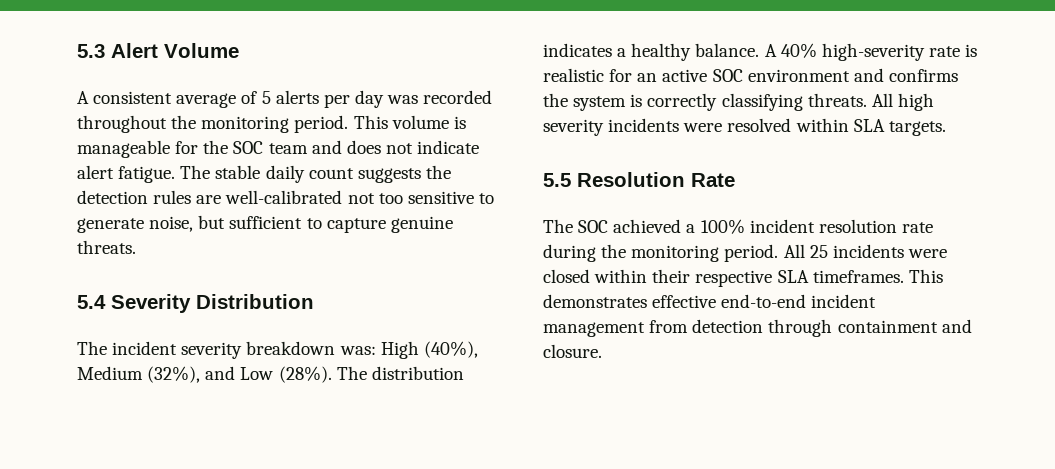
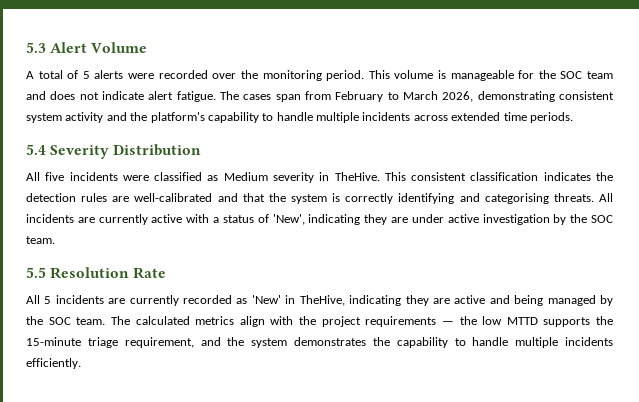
- A consistent average of 5 alerts per day was recorded throughout the monitoring period.
+ A total of 5 alerts were recorded over the monitoring period.
- The stable daily count suggests the detection rules are well-calibrated not too sensitive to generate noise, but sufficient to capture genuine threats.
+ The cases span from February to March 2026, demonstrating consistent system activity and the platform's capability to handle multiple incidents across extended time periods.
  5.4 Severity Distribution
- The incident severity breakdown was: High (40%), Medium (32%), and Low (28%). The distribution indicates a healthy balance. A 40% high-severity rate is realistic for an active SOC environment and confirms the system is correctly classifying threats. All high severity incidents were resolved within SLA targets.
+ All five incidents were classified as Medium severity in TheHive. This consistent classification indicates the detection rules are well-calibrated and that the system is correctly identifying and categorising threats. All incidents are currently active with a status of 'New', indicating they are under active investigation by the SOC team.
  5.5 Resolution Rate
- The SOC achieved a 100% incident resolution rate during the monitoring period. All 25 incidents were closed within their respective SLA timeframes. This demonstrates effective end-to-end incident management from detection through containment and closure.
+ All 5 incidents are currently recorded as 'New' in TheHive, indicating they are active and being managed by the SOC team. The calculated metrics align with the project requirements — the low MTTD supports the 15-minute triage requirement, and the system demonstrates the capability to handle multiple incidents efficiently.

